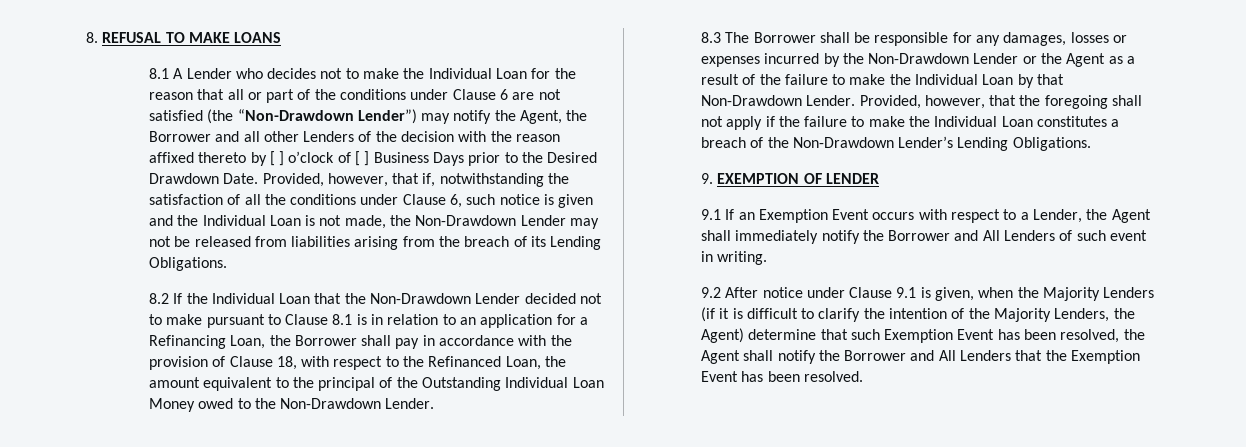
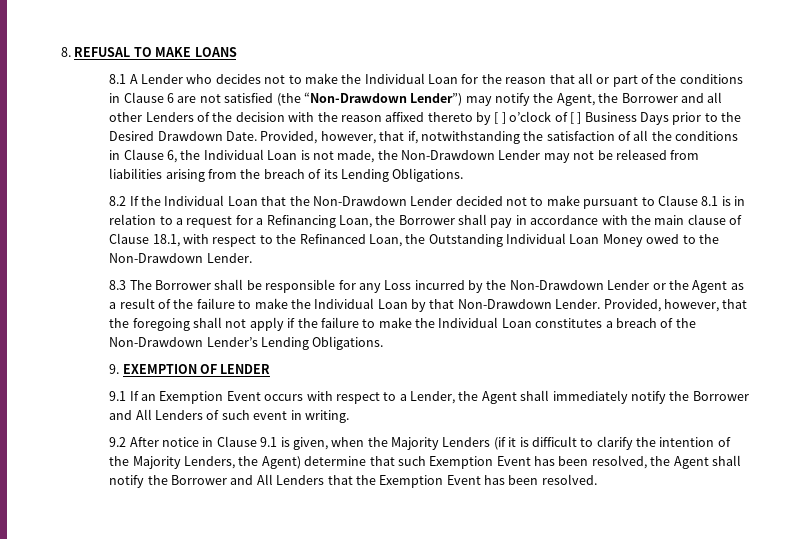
- 8.1 A Lender who decides not to make the Individual Loan for the reason that all or part of the conditions under Clause 6 are not satisfied (the “Non-Drawdown Lender”) may notify the Agent, the Borrower and all other Lenders of the decision with the reason affixed thereto by [ ] o’clock of [ ] Business Days prior to the Desired Drawdown Date.
+ 8.1 A Lender who decides not to make the Individual Loan for the reason that all or part of the conditions in Clause 6 are not satisfied (the “Non-Drawdown Lender”) may notify the Agent, the Borrower and all other Lenders of the decision with the reason affixed thereto by [ ] o’clock of [ ] Business Days prior to the Desired Drawdown Date.
- Provided, however, that if, notwithstanding the satisfaction of all the conditions under Clause 6, such notice is given and the Individual Loan is not made, the Non-Drawdown Lender may not be released from liabilities arising from the breach of its Lending Obligations.
+ Provided, however, that if, notwithstanding the satisfaction of all the conditions in Clause 6, the Individual Loan is not made, the Non-Drawdown Lender may not be released from liabilities arising from the breach of its Lending Obligations.
- 8.2 If the Individual Loan that the Non-Drawdown Lender decided not to make pursuant to Clause 8.1 is in relation to an application for a Refinancing Loan, the Borrower shall pay in accordance with the provision of Clause 18, with respect to the Refinanced Loan, the amount equivalent to the principal of the Outstanding Individual Loan Money owed to the Non-Drawdown Lender.
+ 8.2 If the Individual Loan that the Non-Drawdown Lender decided not to make pursuant to Clause 8.1 is in relation to a request for a Refinancing Loan, the Borrower shall pay in accordance with the main clause of Clause 18.1, with respect to the Refinanced Loan, the Outstanding Individual Loan Money owed to the Non-Drawdown Lender.
- 8.3 The Borrower shall be responsible for any damages, losses or expenses incurred by the Non-Drawdown Lender or the Agent as a result of the failure to make the Individual Loan by that Non-Drawdown Lender.
+ 8.3 The Borrower shall be responsible for any Loss incurred by the Non-Drawdown Lender or the Agent as a result of the failure to make the Individual Loan by that Non-Drawdown Lender.
- 9.2 After notice under Clause 9.1 is given, when the Majority Lenders (if it is difficult to clarify the intention of the Majority Lenders, the Agent) determine that such Exemption Event has been resolved, the Agent shall notify the Borrower and All Lenders that the Exemption Event has been resolved.
+ 9.2 After notice in Clause 9.1 is given, when the Majority Lenders (if it is difficult to clarify the intention of the Majority Lenders, the Agent) determine that such Exemption Event has been resolved, the Agent shall notify the Borrower and All Lenders that the Exemption Event has been resolved.

